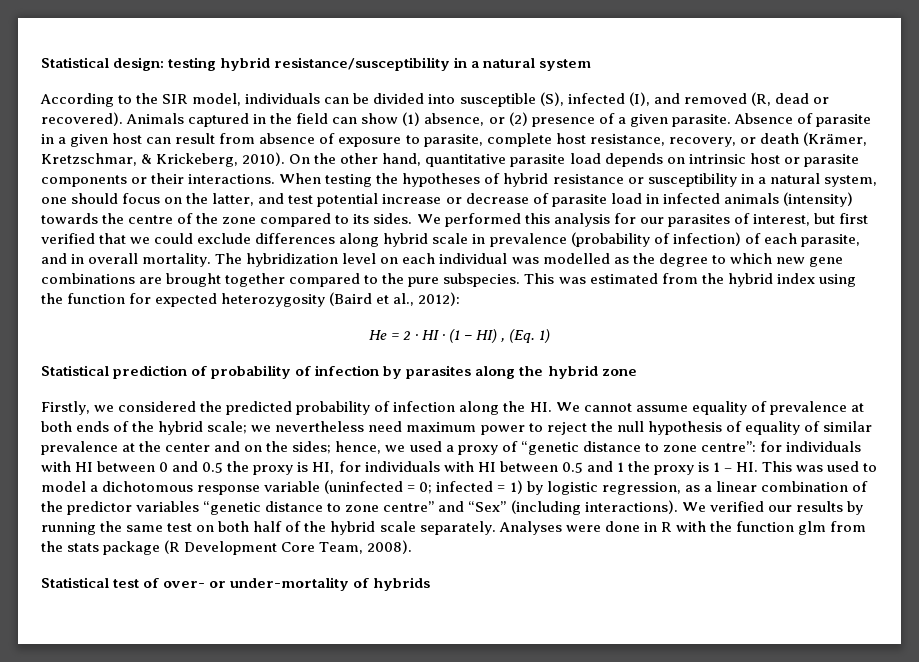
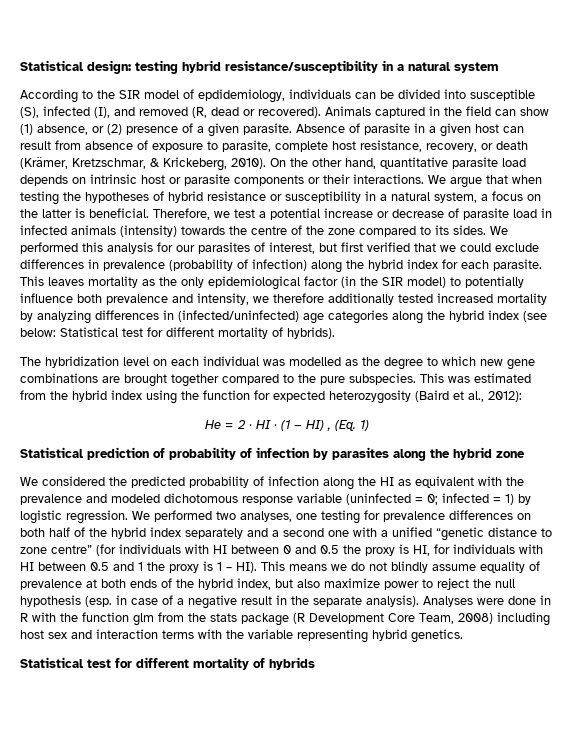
- According to the SIR model, individuals can be divided into susceptible (S), infected (I), and removed (R, dead or recovered).
+ According to the SIR model of epdidemiology, individuals can be divided into susceptible (S), infected (I), and removed (R, dead or recovered).
- When testing the hypotheses of hybrid resistance or susceptibility in a natural system, one should focus on the latter, and test potential increase or decrease of parasite load in infected animals (intensity) towards the centre of the zone compared to its sides.
+ We argue that when testing the hypotheses of hybrid resistance or susceptibility in a natural system, a focus on the latter is beneficial. Therefore, we test a potential increase or decrease of parasite load in infected animals (intensity) towards the centre of the zone compared to its sides.
- We performed this analysis for our parasites of interest, but first verified that we could exclude differences along hybrid scale in prevalence (probability of infection) of each parasite, and in overall mortality. The hybridization level on each individual was modelled as the degree to which new gene combinations are brought together compared to the pure subspecies.
+ We performed this analysis for our parasites of interest, but first verified that we could exclude differences in prevalence (probability of infection) along the hybrid index for each parasite. This leaves mortality as the only epidemiological factor (in the SIR model) to potentially influence both prevalence and intensity, we therefore additionally tested increased mortality by analyzing differences in (infected/uninfected) age categories along the hybrid index (see below: Statistical test for different mortality of hybrids).
+ The hybridization level on each individual was modelled as the degree to which new gene combinations are brought together compared to the pure subspecies.
- Firstly, we considered the predicted probability of infection along the HI. We cannot assume equality of prevalence at both ends of the hybrid scale; we nevertheless need maximum power to reject the null hypothesis of equality of similar prevalence at the center and on the sides; hence, we used a proxy of “genetic distance to zone centre”: for individuals with HI between 0 and 0.5 the proxy is HI, for individuals with HI between 0.5 and 1 the proxy is 1 – HI. This was used to model a dichotomous response variable (uninfected = 0; infected = 1) by logistic regression, as a linear combination of the predictor variables “genetic distance to zone centre” and “Sex” (including interactions). We verified our results by running the same test on both half of the hybrid scale separately.
+ We considered the predicted probability of infection along the HI as equivalent with the prevalence and modeled dichotomous response variable (uninfected = 0; infected = 1) by logistic regression. We performed two analyses, one testing for prevalence differences on both half of the hybrid index separately and a second one with a unified “genetic distance to zone centre” (for individuals with HI between 0 and 0.5 the proxy is HI, for individuals with HI between 0.5 and 1 the proxy is 1 – HI). This means we do not blindly assume equality of prevalence at both ends of the hybrid index, but also maximize power to reject the null hypothesis (esp. in case of a negative result in the separate analysis).
- Analyses were done in R with the function glm from the stats package (R Development Core Team, 2008).
- Statistical test of over- or under-mortality of hybrids
+ Analyses were done in R with the function glm from the stats package (R Development Core Team, 2008) including host sex and interaction terms with the variable representing hybrid genetics.
+ Statistical test for different mortality of hybrids

